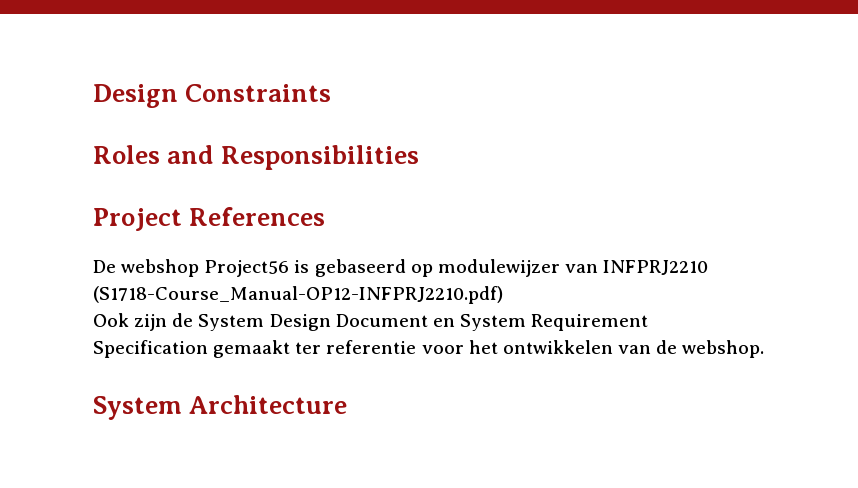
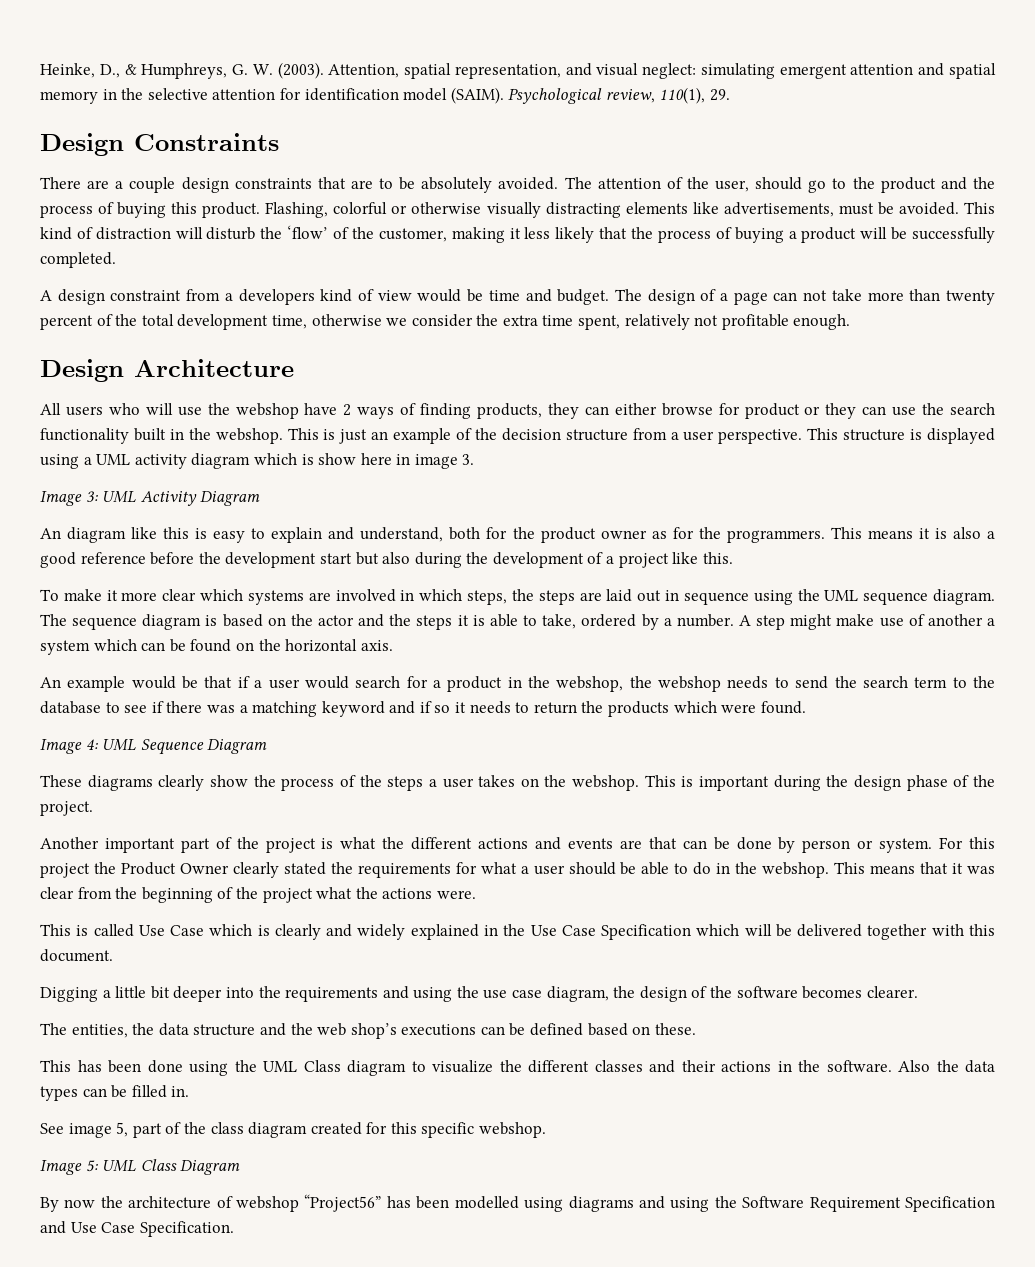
+ Heinke, D., & Humphreys, G. W. (2003). Attention, spatial representation, and visual neglect: simulating emergent attention and spatial memory in the selective attention for identification model (SAIM). Psychological review, 110(1), 29.
  Design Constraints
- Roles and Responsibilities
- Project References
- De webshop Project56 is gebaseerd op modulewijzer van INFPRJ2210 (S1718-Course_Manual-OP12-INFPRJ2210.pdf)
- Ook zijn de System Design Document en System Requirement Specification gemaakt ter referentie voor het ontwikkelen van de webshop.
- System Architecture
+ There are a couple design constraints that are to be absolutely avoided. The attention of the user, should go to the product and the process of buying this product. Flashing, colorful or otherwise visually distracting elements like advertisements, must be avoided. This kind of distraction will disturb the ‘flow’ of the customer, making it less likely that the process of buying a product will be successfully completed.
+ A design constraint from a developers kind of view would be time and budget. The design of a page can not take more than twenty percent of the total development time, otherwise we consider the extra time spent, relatively not profitable enough.
+ Design Architecture
+ All users who will use the webshop have 2 ways of finding products, they can either browse for product or they can use the search functionality built in the webshop. This is just an example of the decision structure from a user perspective. This structure is displayed using a UML activity diagram which is show here in image 3.
+ Image 3: UML Activity Diagram
+ An diagram like this is easy to explain and understand, both for the product owner as for the programmers. This means it is also a good reference before the development start but also during the development of a project like this.
+ To make it more clear which systems are involved in which steps, the steps are laid out in sequence using the UML sequence diagram. The sequence diagram is based on the actor and the steps it is able to take, ordered by a number. A step might make use of another a system which can be found on the horizontal axis.
+ An example would be that if a user would search for a product in the webshop, the webshop needs to send the search term to the database to see if there was a matching keyword and if so it needs to return the products which were found.
+ Image 4: UML Sequence Diagram
+ These diagrams clearly show the process of the steps a user takes on the webshop. This is important during the design phase of the project.
+ Another important part of the project is what the different actions and events are that can be done by person or system. For this project the Product Owner clearly stated the requirements for what a user should be able to do in the webshop. This means that it was clear from the beginning of the project what the actions were.
+ This is called Use Case which is clearly and widely explained in the Use Case Specification which will be delivered together with this document.
+ Digging a little bit deeper into the requirements and using the use case diagram, the design of the software becomes clearer.
+ The entities, the data structure and the web shop’s executions can be defined based on these.
+ This has been done using the UML Class diagram to visualize the different classes and their actions in the software. Also the data types can be filled in.
+ See image 5, part of the class diagram created for this specific webshop.
+ Image 5: UML Class Diagram
+ By now the architecture of webshop “Project56” has been modelled using diagrams and using the Software Requirement Specification and Use Case Specification.

